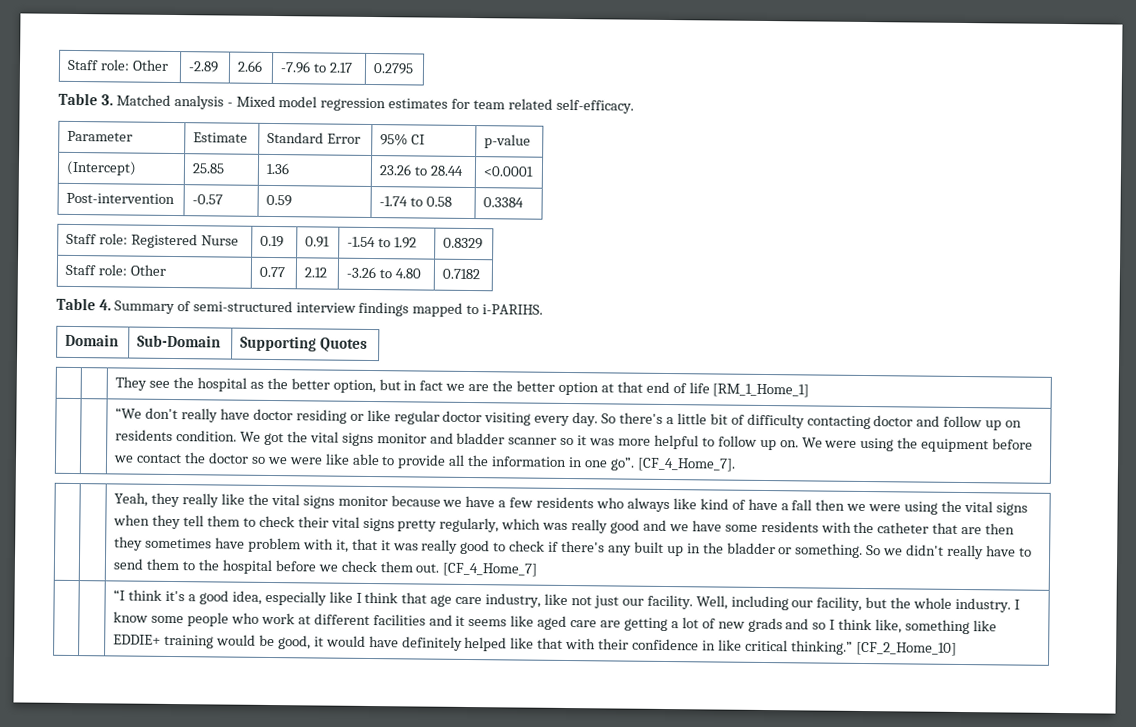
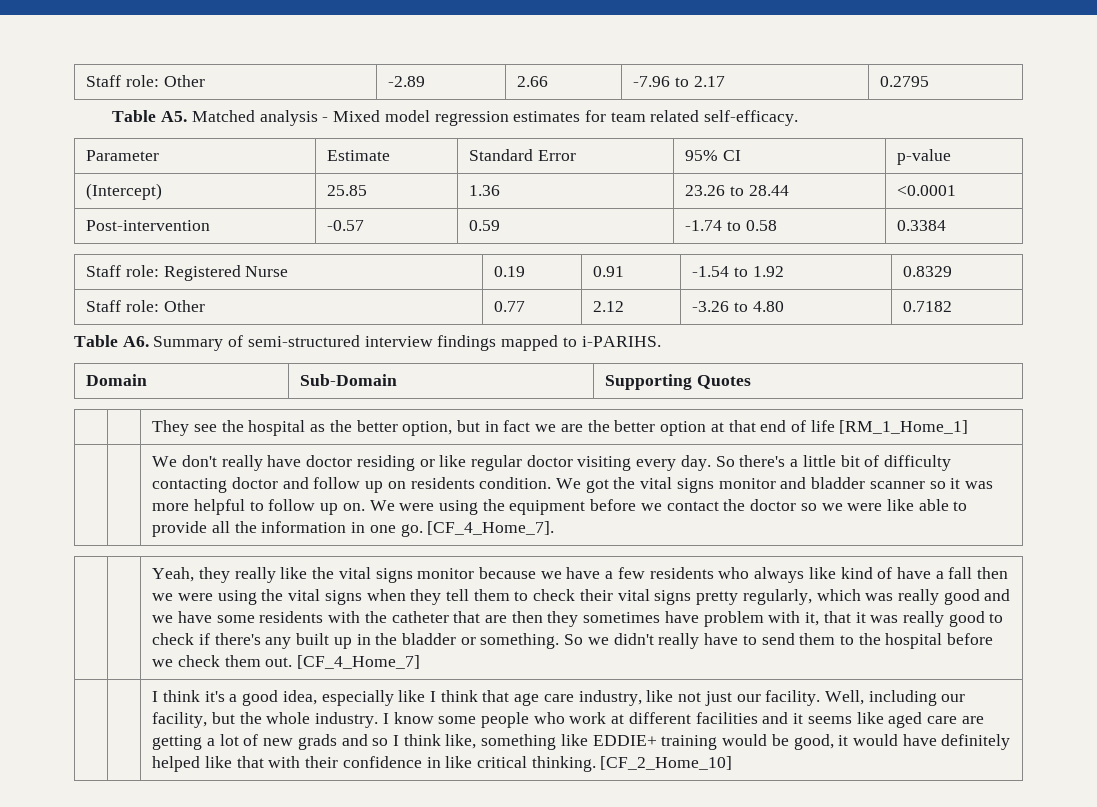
- Table 3. Matched analysis - Mixed model regression estimates for team related self-efficacy.
+ Table A5. Matched analysis - Mixed model regression estimates for team related self-efficacy.
- Table 4. Summary of semi-structured interview findings mapped to i-PARIHS.
+ Table A6. Summary of semi-structured interview findings mapped to i-PARIHS.
- “We don't really have doctor residing or like regular doctor visiting every day.
+ We don't really have doctor residing or like regular doctor visiting every day.
- We were using the equipment before we contact the doctor so we were like able to provide all the information in one go”.
+ We were using the equipment before we contact the doctor so we were like able to provide all the information in one go.
- “I think it's a good idea, especially like I think that age care industry, like not just our facility.
+ I think it's a good idea, especially like I think that age care industry, like not just our facility.
- I know some people who work at different facilities and it seems like aged care are getting a lot of new grads and so I think like, something like EDDIE+ training would be good, it would have definitely helped like that with their confidence in like critical thinking.”
+ I know some people who work at different facilities and it seems like aged care are getting a lot of new grads and so I think like, something like EDDIE+ training would be good, it would have definitely helped like that with their confidence in like critical thinking.

